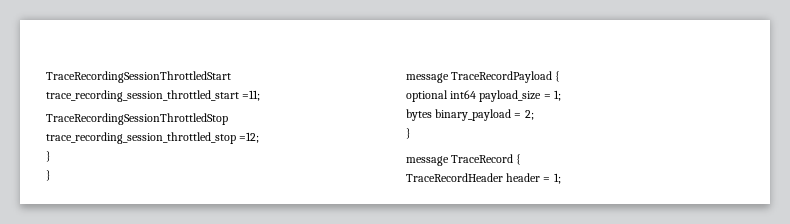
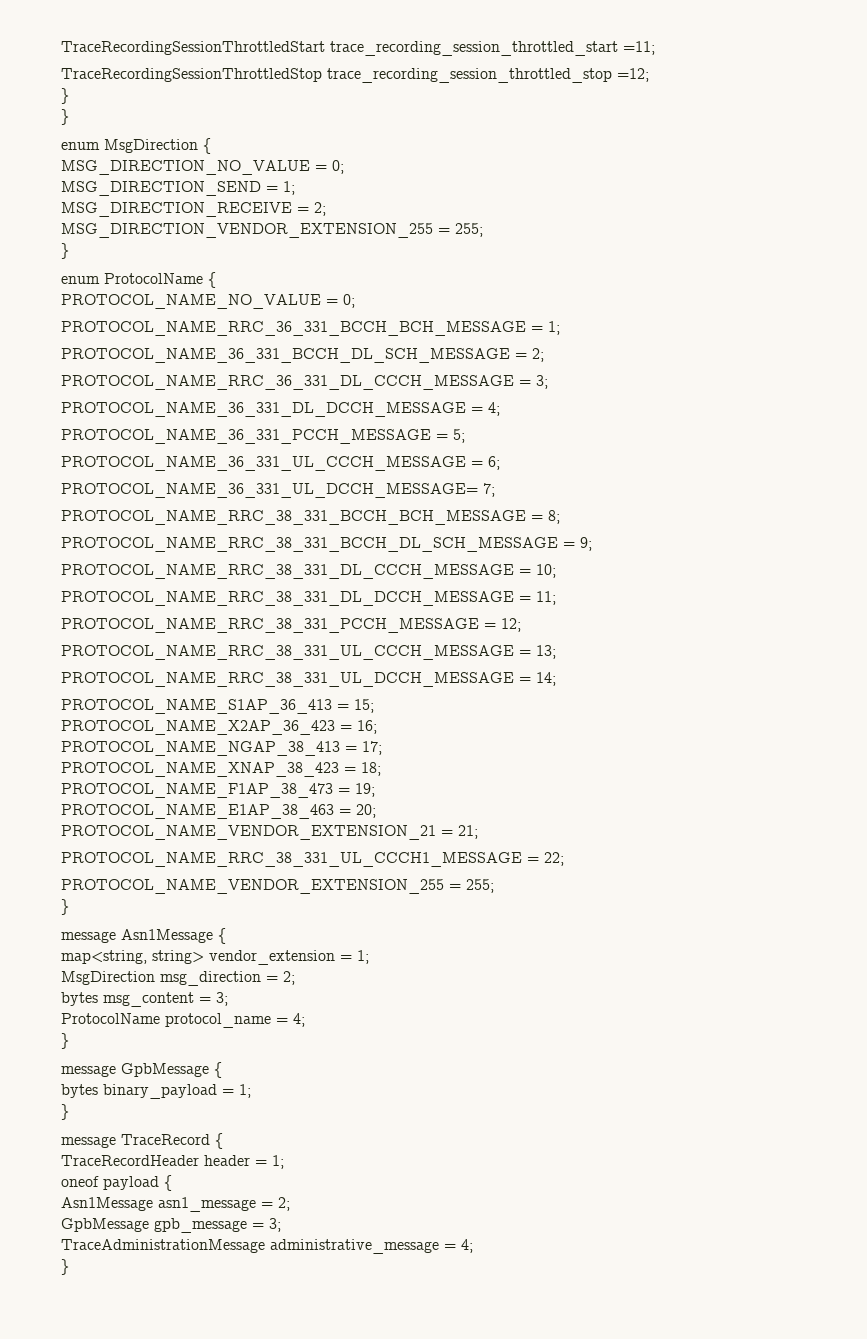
- message TraceRecordPayload {
- optional int64 payload_size = 1;
+ enum MsgDirection {
+ MSG_DIRECTION_NO_VALUE = 0;
+ MSG_DIRECTION_SEND = 1;
+ MSG_DIRECTION_RECEIVE = 2;
+ MSG_DIRECTION_VENDOR_EXTENSION_255 = 255;
+ }
+ enum ProtocolName {
+ PROTOCOL_NAME_NO_VALUE = 0;
+ PROTOCOL_NAME_RRC_36_331_BCCH_BCH_MESSAGE = 1;
+ PROTOCOL_NAME_36_331_BCCH_DL_SCH_MESSAGE = 2;
+ PROTOCOL_NAME_RRC_36_331_DL_CCCH_MESSAGE = 3;
+ PROTOCOL_NAME_36_331_DL_DCCH_MESSAGE = 4;
+ PROTOCOL_NAME_36_331_PCCH_MESSAGE = 5;
+ PROTOCOL_NAME_36_331_UL_CCCH_MESSAGE = 6;
+ PROTOCOL_NAME_36_331_UL_DCCH_MESSAGE= 7;
+ PROTOCOL_NAME_RRC_38_331_BCCH_BCH_MESSAGE = 8;
+ PROTOCOL_NAME_RRC_38_331_BCCH_DL_SCH_MESSAGE = 9;
+ PROTOCOL_NAME_RRC_38_331_DL_CCCH_MESSAGE = 10;
+ PROTOCOL_NAME_RRC_38_331_DL_DCCH_MESSAGE = 11;
+ PROTOCOL_NAME_RRC_38_331_PCCH_MESSAGE = 12;
+ PROTOCOL_NAME_RRC_38_331_UL_CCCH_MESSAGE = 13;
+ PROTOCOL_NAME_RRC_38_331_UL_DCCH_MESSAGE = 14;
+ PROTOCOL_NAME_S1AP_36_413 = 15;
+ PROTOCOL_NAME_X2AP_36_423 = 16;
+ PROTOCOL_NAME_NGAP_38_413 = 17;
+ PROTOCOL_NAME_XNAP_38_423 = 18;
+ PROTOCOL_NAME_F1AP_38_473 = 19;
+ PROTOCOL_NAME_E1AP_38_463 = 20;
+ PROTOCOL_NAME_VENDOR_EXTENSION_21 = 21;
+ PROTOCOL_NAME_RRC_38_331_UL_CCCH1_MESSAGE = 22;
+ PROTOCOL_NAME_VENDOR_EXTENSION_255 = 255;
+ }
+ message Asn1Message {
+ map<string, string> vendor_extension = 1;
+ MsgDirection msg_direction = 2;
+ bytes msg_content = 3;
+ ProtocolName protocol_name = 4;
+ }
+ message GpbMessage {
- bytes binary_payload = 2;
+ bytes binary_payload = 1;
+ oneof payload {
+ Asn1Message asn1_message = 2;
+ GpbMessage gpb_message = 3;
+ TraceAdministrationMessage administrative_message = 4;
+ }

